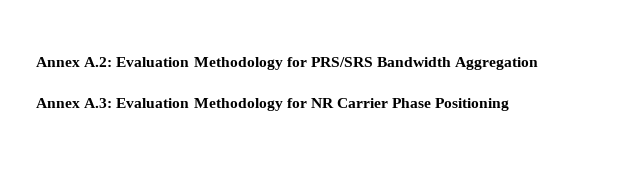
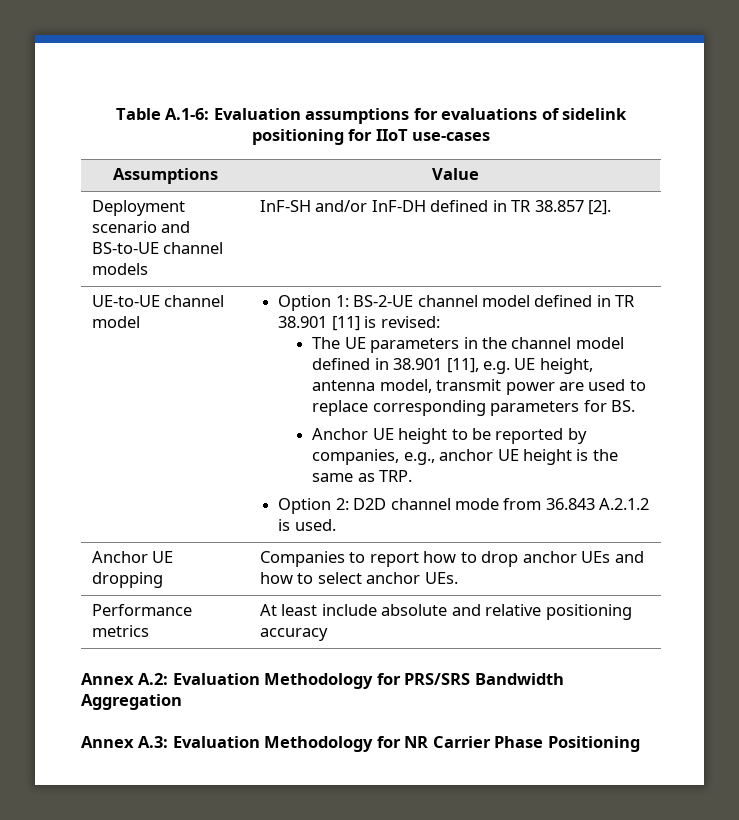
+ Table A.1-6: Evaluation assumptions for evaluations of sidelink positioning for IIoT use-cases
+ Assumptions | Value
+ Deployment scenario and BS-to-UE channel models | InF-SH and/or InF-DH defined in TR 38.857 [2].
+ UE-to-UE channel model | Option 1: BS-2-UE channel model defined in TR 38.901 [11] is revised:
+ The UE parameters in the channel model defined in 38.901 [11], e.g. UE height, antenna model, transmit power are used to replace corresponding parameters for BS.
+ Anchor UE height to be reported by companies, e.g., anchor UE height is the same as TRP.
+ Option 2: D2D channel mode from 36.843 A.2.1.2 is used.
+ Anchor UE dropping | Companies to report how to drop anchor UEs and how to select anchor UEs.
+ Performance metrics | At least include absolute and relative positioning accuracy

